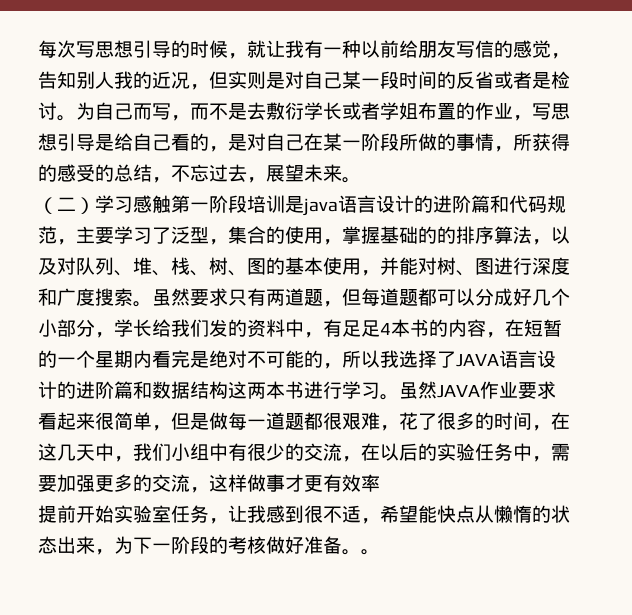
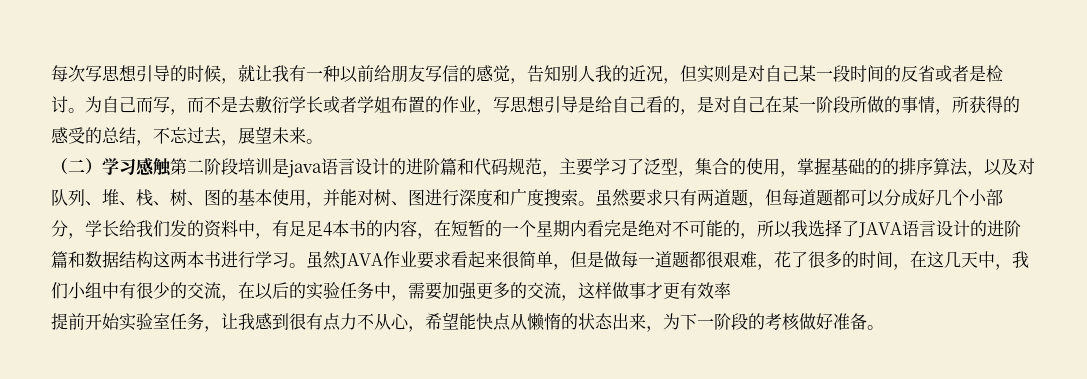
- （二）学习感触第一阶段培训是java语言设计的进阶篇和代码规范，主要学习了泛型，集合的使用，掌握基础的的排序算法，以及对队列、堆、栈、树、图的基本使用，并能对树、图进行深度和广度搜索。
+ （二）学习感触第二阶段培训是java语言设计的进阶篇和代码规范，主要学习了泛型，集合的使用，掌握基础的的排序算法，以及对队列、堆、栈、树、图的基本使用，并能对树、图进行深度和广度搜索。
- 提前开始实验室任务，让我感到很不适，希望能快点从懒惰的状态出来，为下一阶段的考核做好准备。。
+ 提前开始实验室任务，让我感到很有点力不从心，希望能快点从懒惰的状态出来，为下一阶段的考核做好准备。

